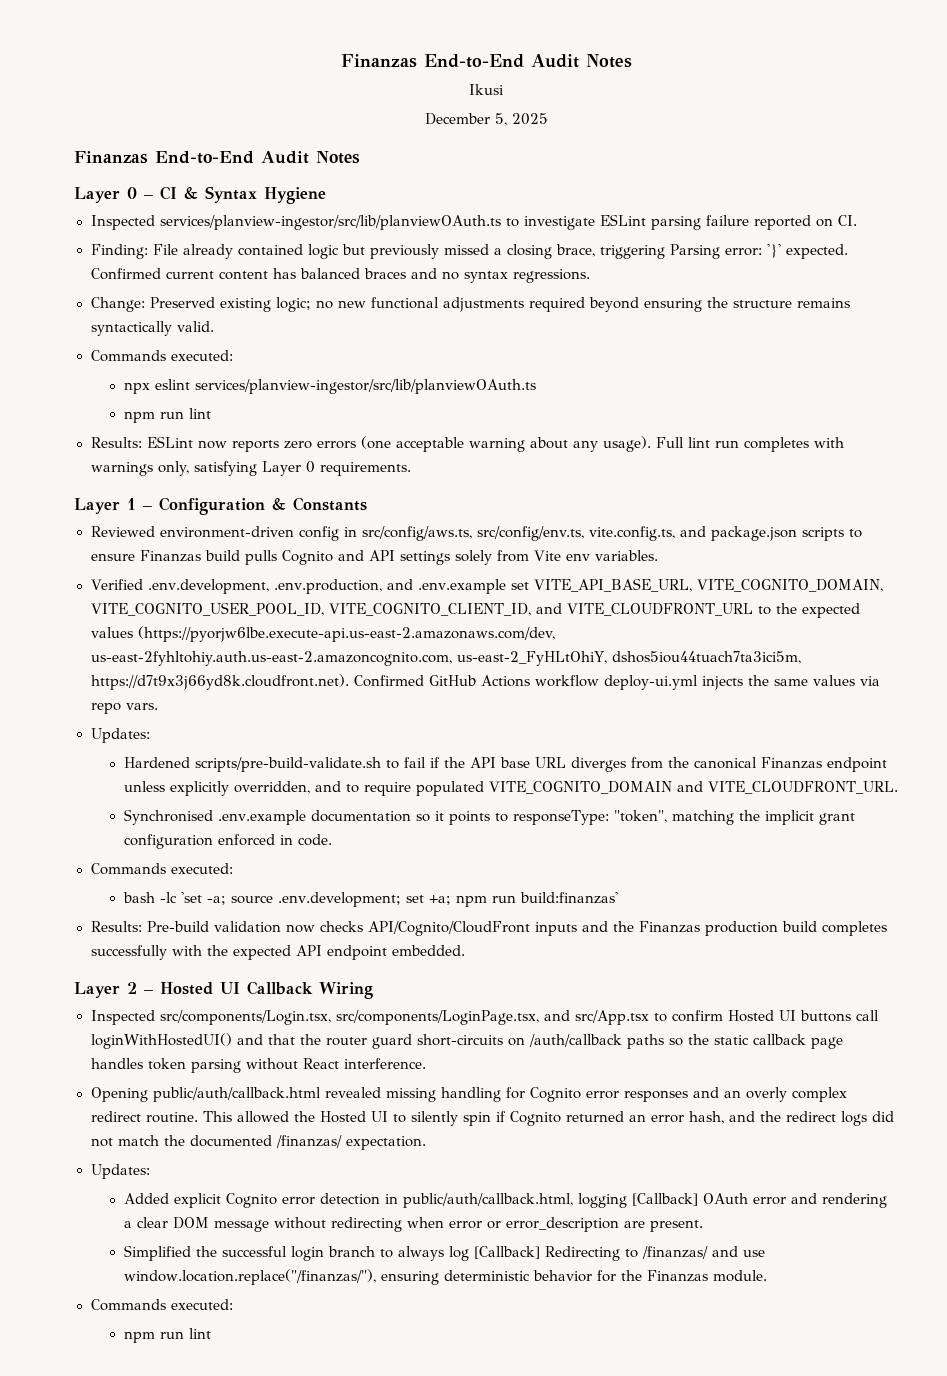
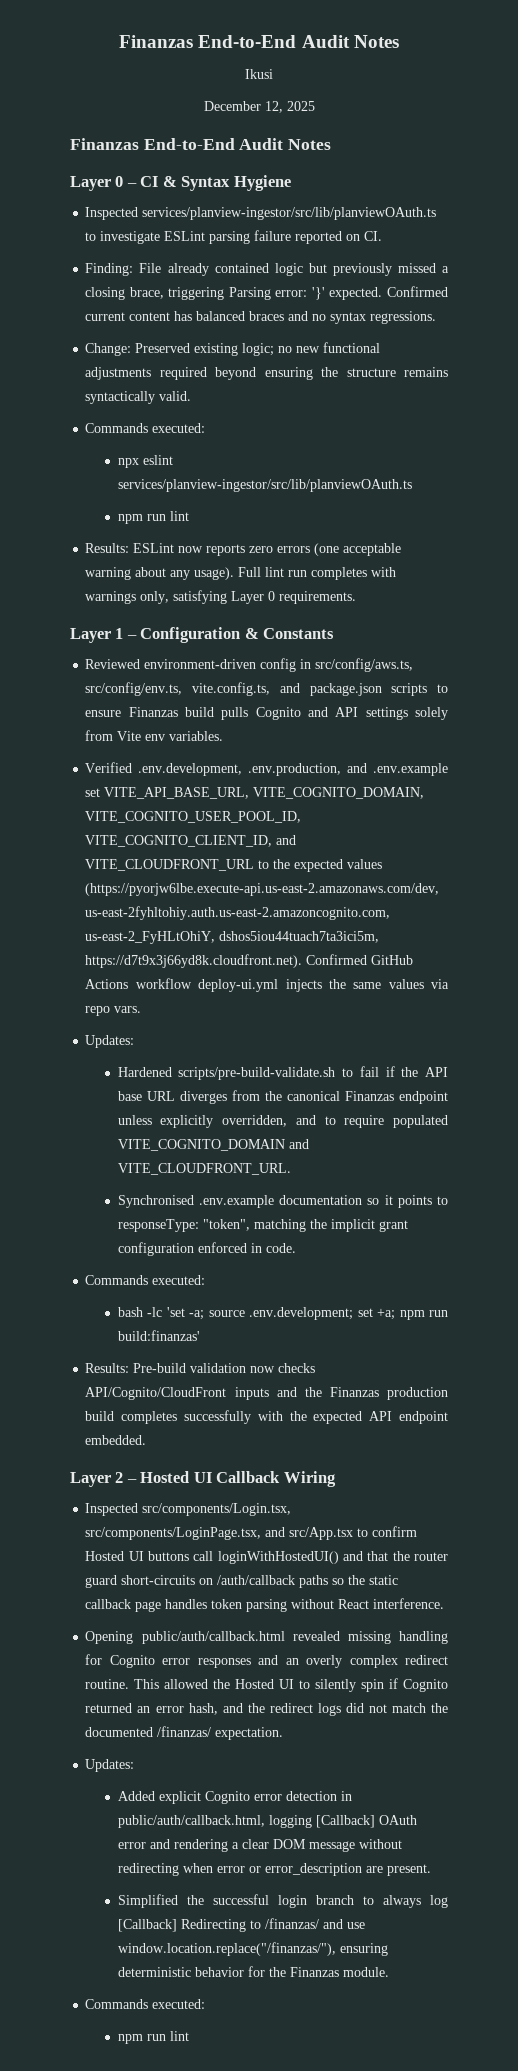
- December 5, 2025
+ December 12, 2025

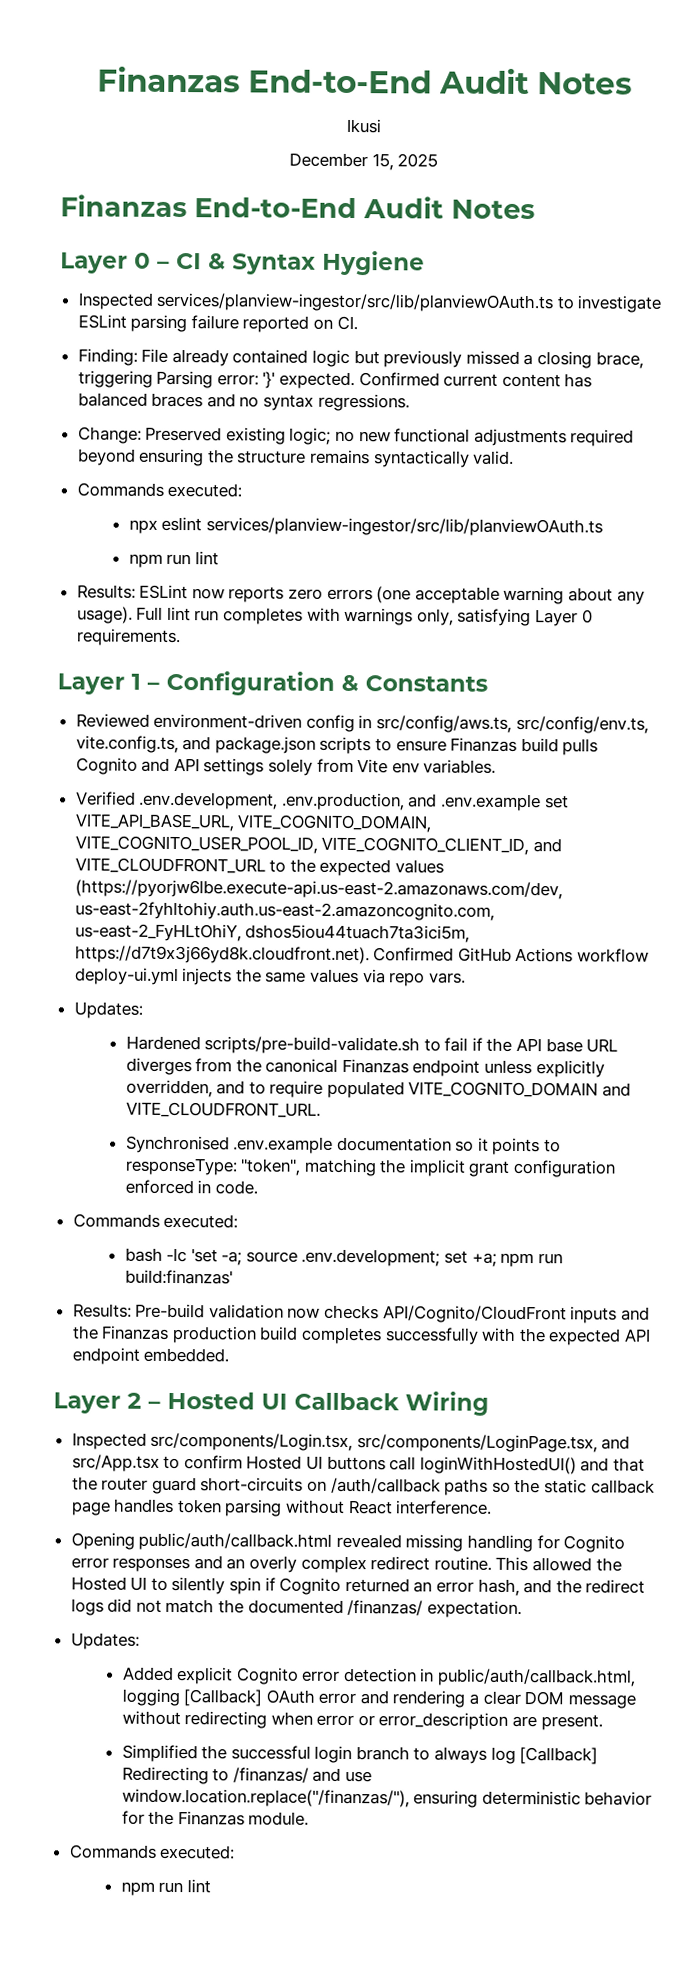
- December 12, 2025
+ December 15, 2025

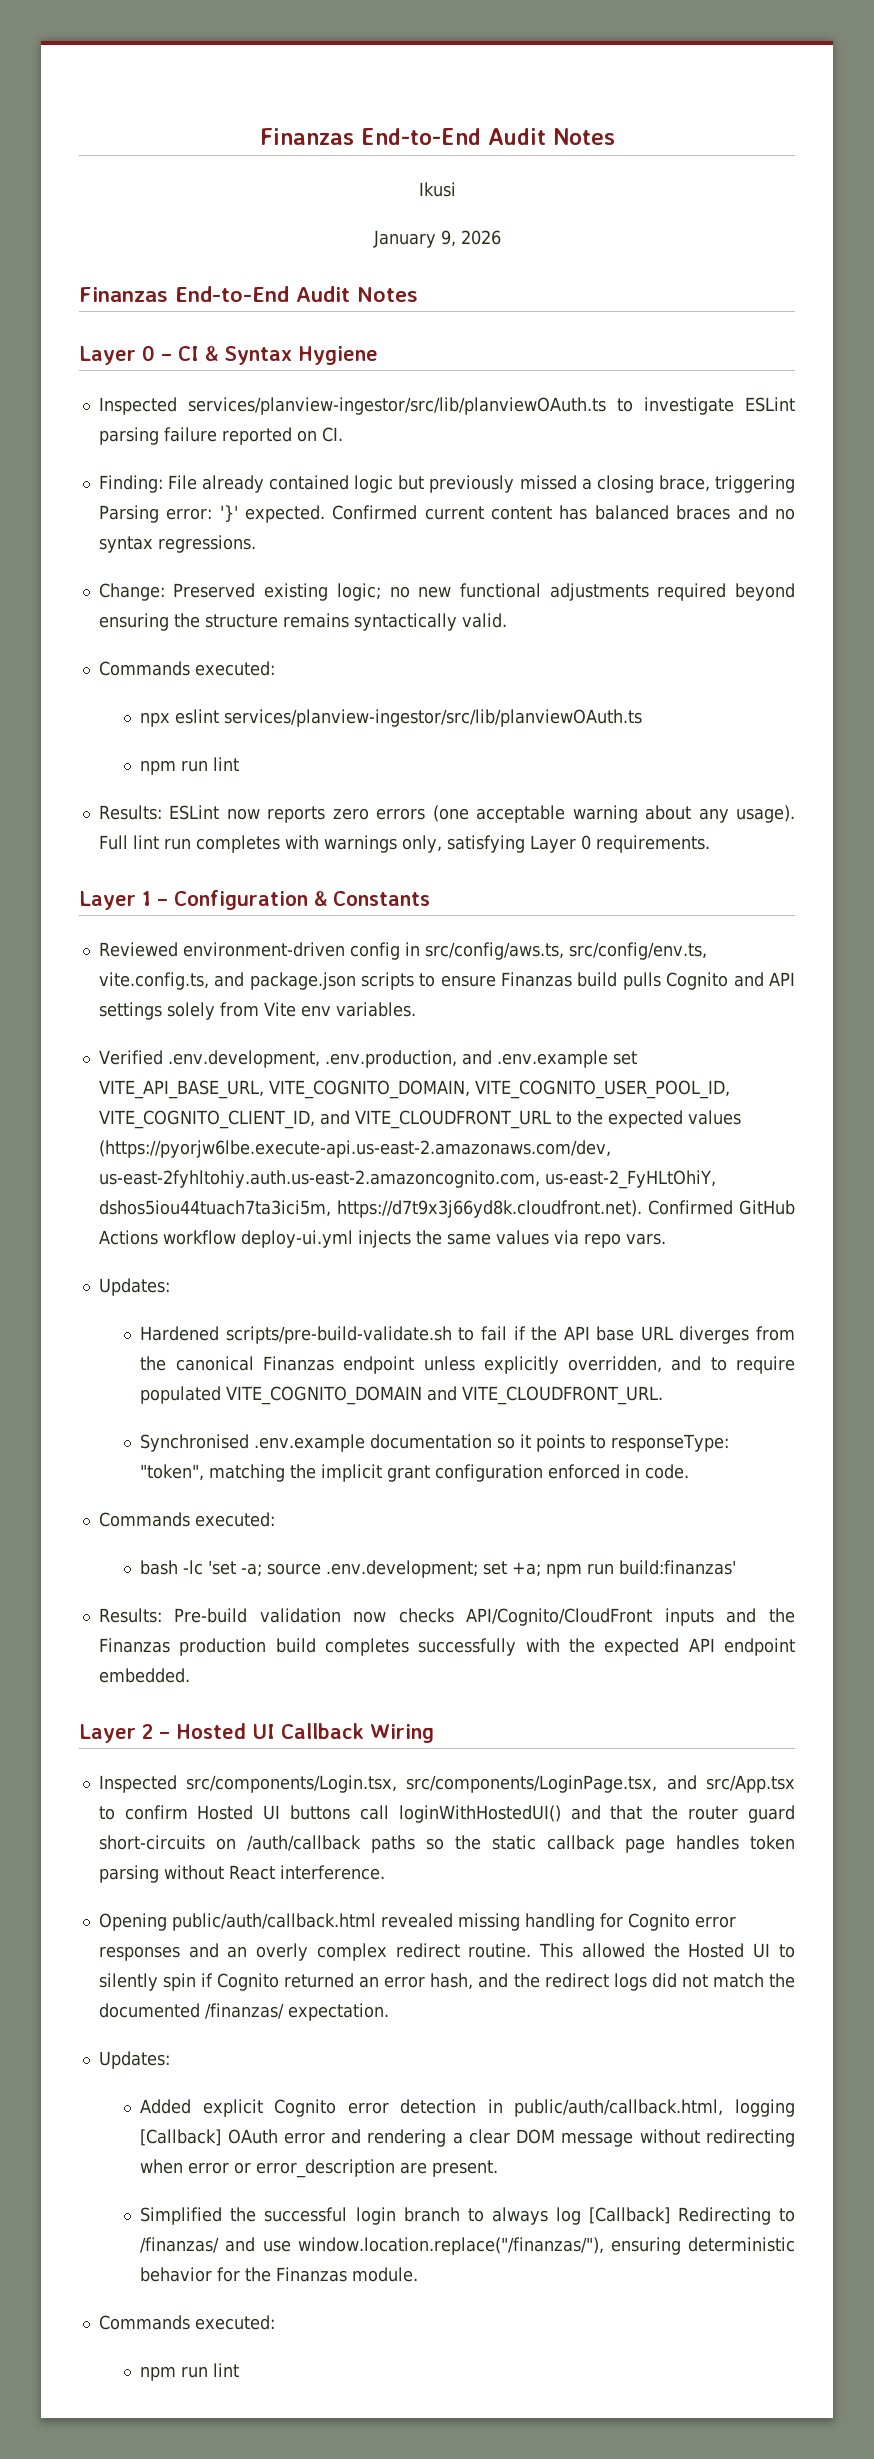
- December 15, 2025
+ January 9, 2026

